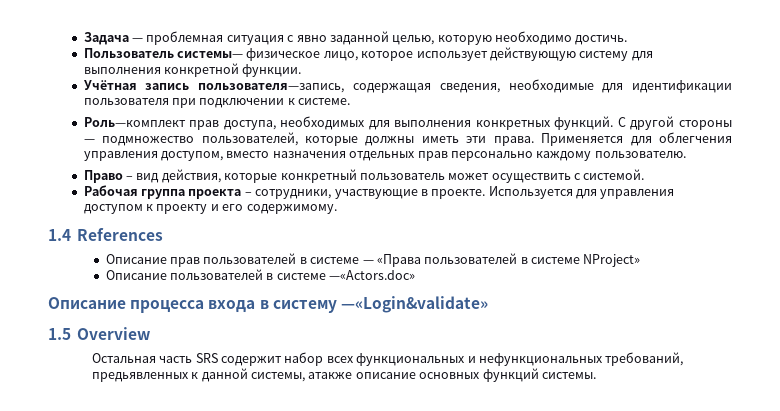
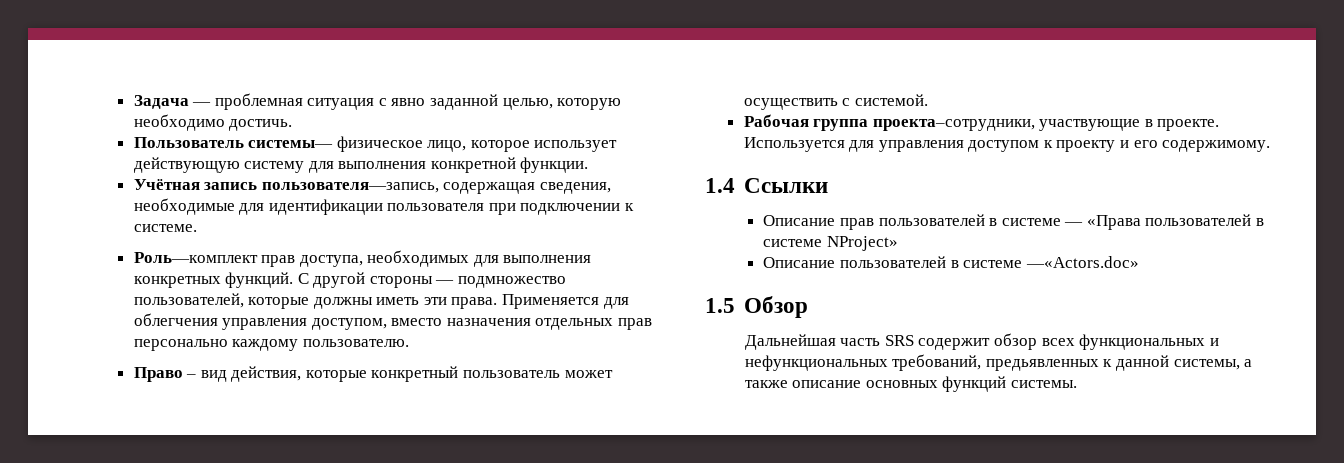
- Рабочая группа проекта – сотрудники, участвующие в проекте.
+ Рабочая группа проекта–сотрудники, участвующие в проекте.
- 1.4 References
+ 1.4 Ссылки
- Описание процесса входа в систему —«Login&validate»
- 1.5 Overview
- Остальная часть SRS содержит набор всех функциональных и нефункциональных требований, предьявленных к данной системы, атакже описание основных функций системы.
+ 1.5 Обзор
+ Дальнейшая часть SRS содержит обзор всех функциональных и нефункциональных требований, предьявленных к данной системы, а также описание основных функций системы.

